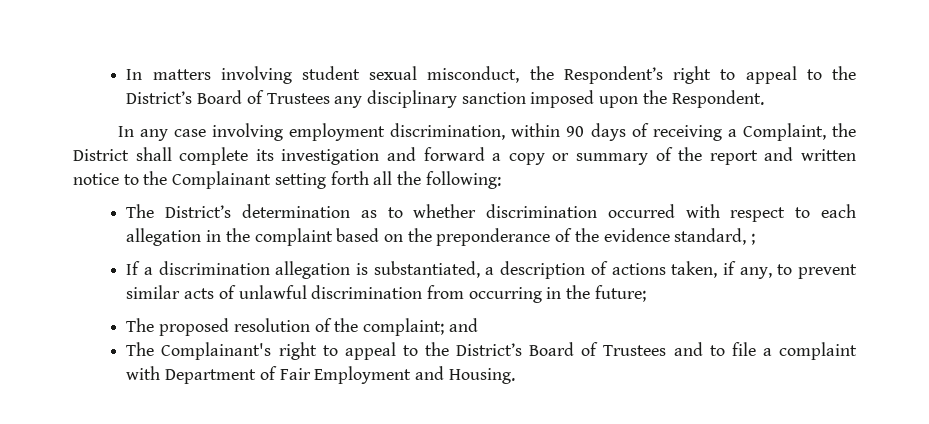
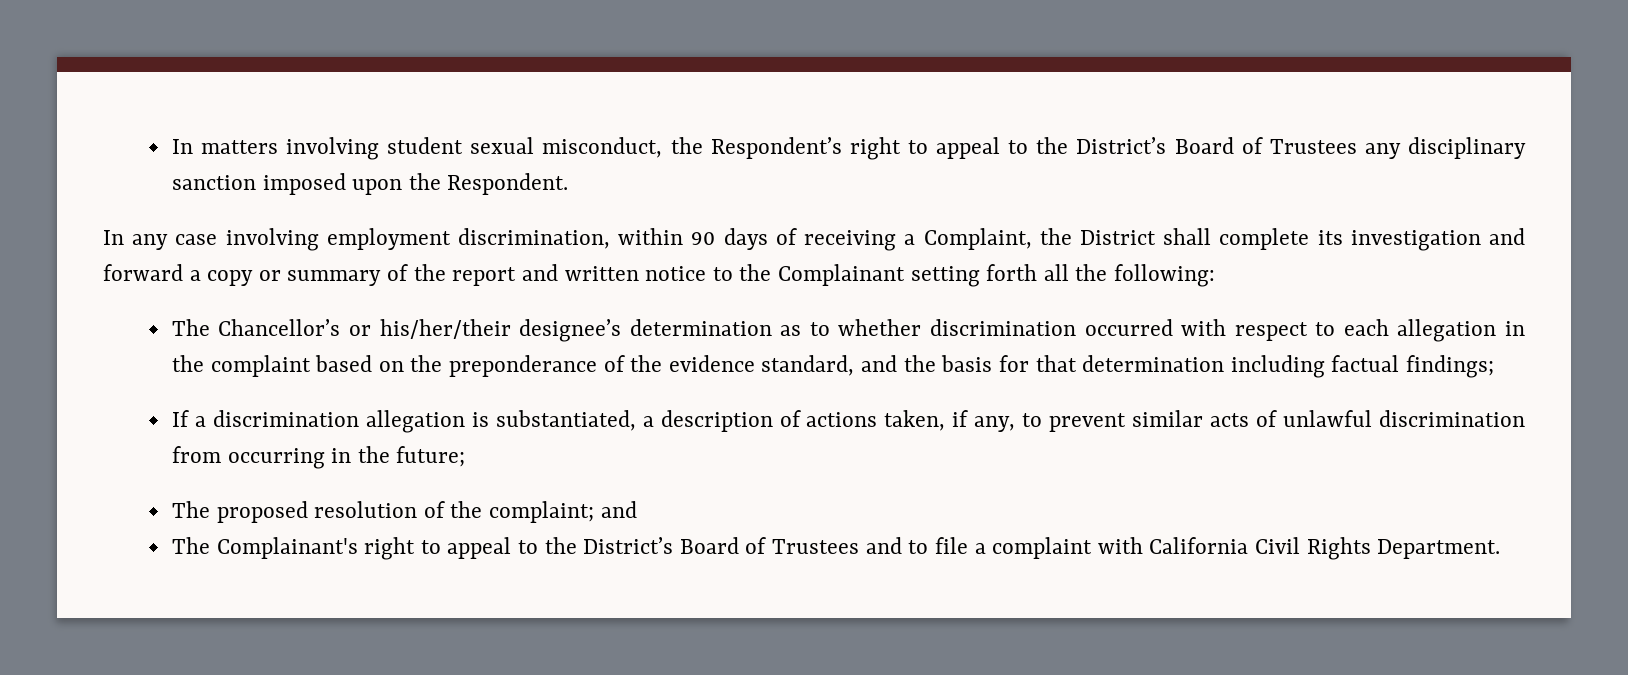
- The District’s determination as to whether discrimination occurred with respect to each allegation in the complaint based on the preponderance of the evidence standard, ;
+ The Chancellor’s or his/her/their designee’s determination as to whether discrimination occurred with respect to each allegation in the complaint based on the preponderance of the evidence standard, and the basis for that determination including factual findings;
- The Complainant's right to appeal to the District’s Board of Trustees and to file a complaint with Department of Fair Employment and Housing.
+ The Complainant's right to appeal to the District’s Board of Trustees and to file a complaint with California Civil Rights Department.

